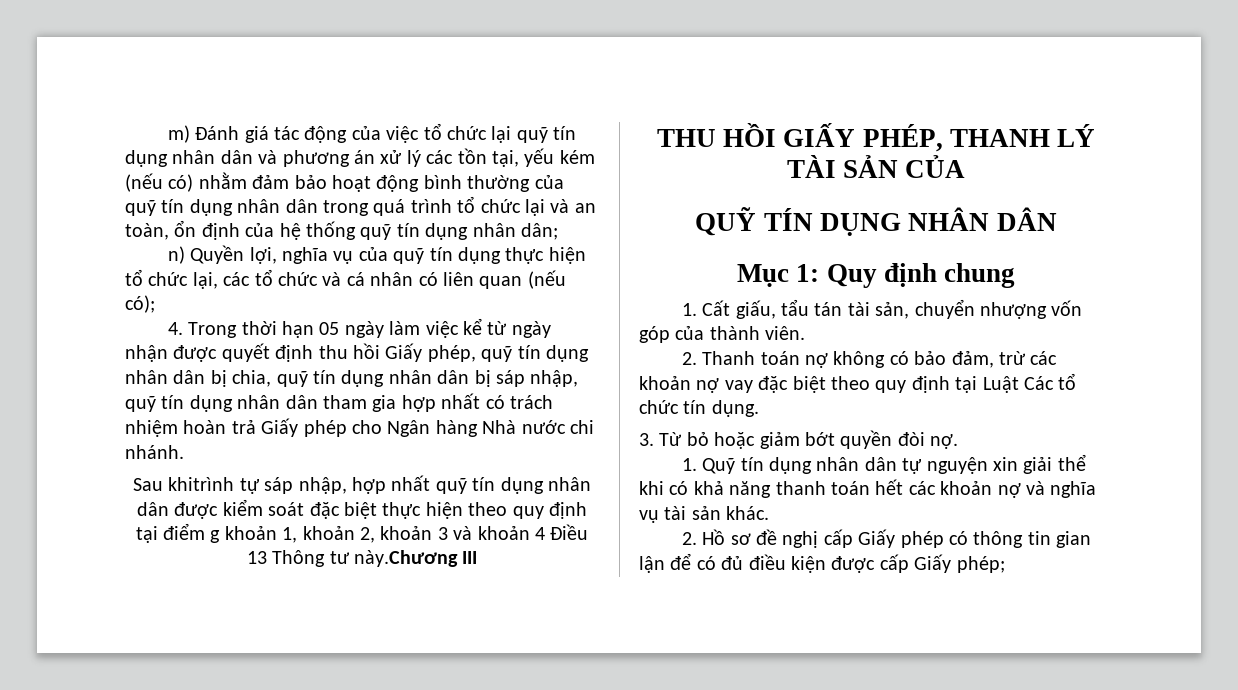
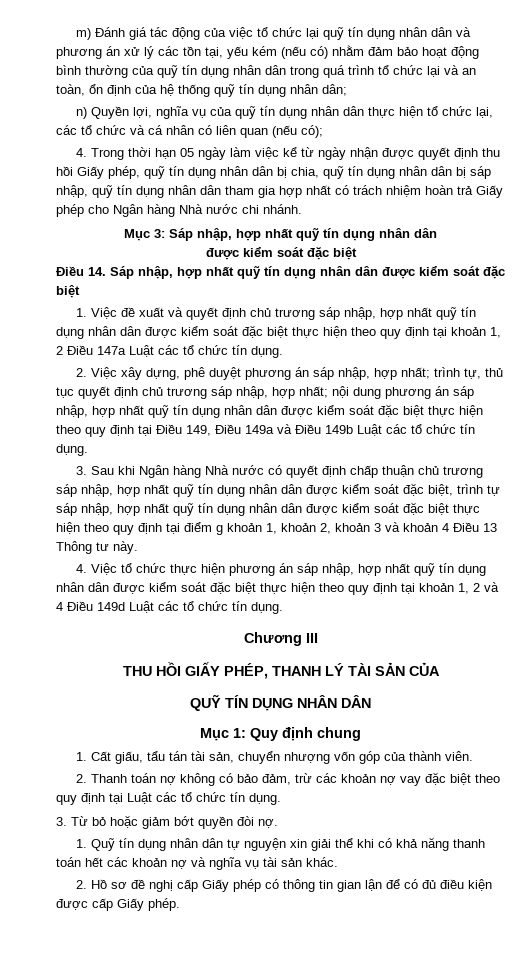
- n) Quyền lợi, nghĩa vụ của quỹ tín dụng thực hiện tổ chức lại, các tổ chức và cá nhân có liên quan (nếu có);
+ n) Quyền lợi, nghĩa vụ của quỹ tín dụng nhân dân thực hiện tổ chức lại, các tổ chức và cá nhân có liên quan (nếu có);
- Sau khitrình tự sáp nhập, hợp nhất quỹ tín dụng nhân dân được kiểm soát đặc biệt thực hiện theo quy định tại điểm g khoản 1, khoản 2, khoản 3 và khoản 4 Điều 13 Thông tư này.Chương III
+ Mục 3: Sáp nhập, hợp nhất quỹ tín dụng nhân dân
+ được kiểm soát đặc biệt
+ Điều 14. Sáp nhập, hợp nhất quỹ tín dụng nhân dân được kiểm soát đặc biệt
+ 1. Việc đề xuất và quyết định chủ trương sáp nhập, hợp nhất quỹ tín dụng nhân dân được kiểm soát đặc biệt thực hiện theo quy định tại khoản 1, 2 Điều 147a Luật các tổ chức tín dụng.
+ 2. Việc xây dựng, phê duyệt phương án sáp nhập, hợp nhất; trình tự, thủ tục quyết định chủ trương sáp nhập, hợp nhất; nội dung phương án sáp nhập, hợp nhất quỹ tín dụng nhân dân được kiểm soát đặc biệt thực hiện theo quy định tại Điều 149, Điều 149a và Điều 149b Luật các tổ chức tín dụng.
+ 3. Sau khi Ngân hàng Nhà nước có quyết định chấp thuận chủ trương sáp nhập, hợp nhất quỹ tín dụng nhân dân được kiểm soát đặc biệt, trình tự sáp nhập, hợp nhất quỹ tín dụng nhân dân được kiểm soát đặc biệt thực hiện theo quy định tại điểm g khoản 1, khoản 2, khoản 3 và khoản 4 Điều 13 Thông tư này.
+ 4. Việc tổ chức thực hiện phương án sáp nhập, hợp nhất quỹ tín dụng nhân dân được kiểm soát đặc biệt thực hiện theo quy định tại khoản 1, 2 và 4 Điều 149d Luật các tổ chức tín dụng.
+ Chương III
- 2. Thanh toán nợ không có bảo đảm, trừ các khoản nợ vay đặc biệt theo quy định tại Luật Các tổ chức tín dụng.
+ 2. Thanh toán nợ không có bảo đảm, trừ các khoản nợ vay đặc biệt theo quy định tại Luật các tổ chức tín dụng.
- 2. Hồ sơ đề nghị cấp Giấy phép có thông tin gian lận để có đủ điều kiện được cấp Giấy phép;
+ 2. Hồ sơ đề nghị cấp Giấy phép có thông tin gian lận để có đủ điều kiện được cấp Giấy phép.

